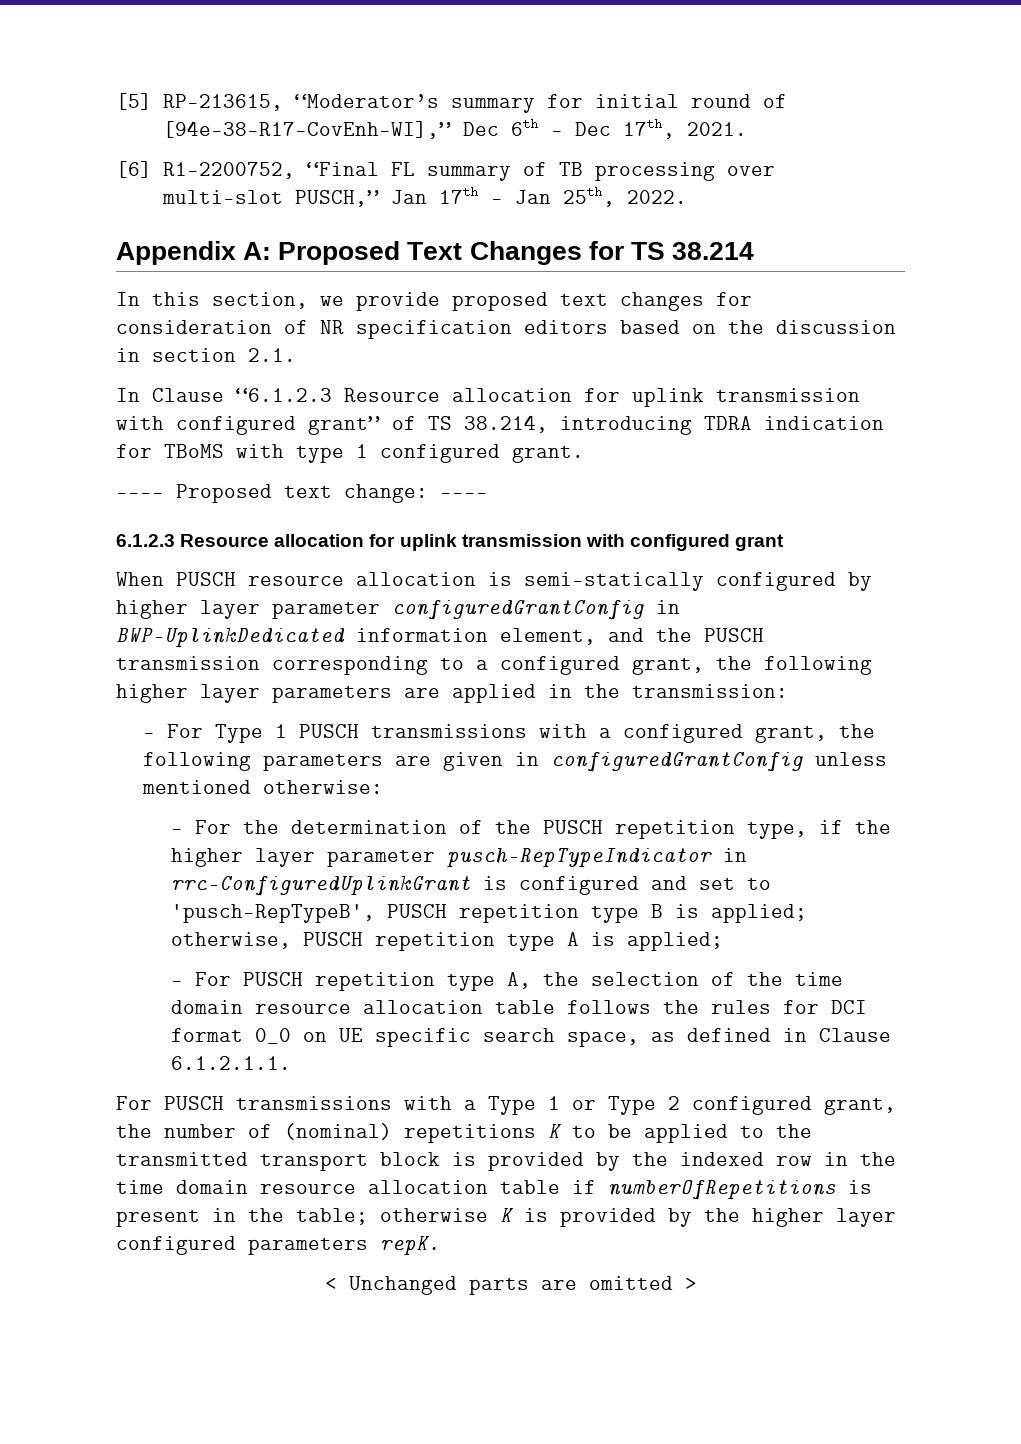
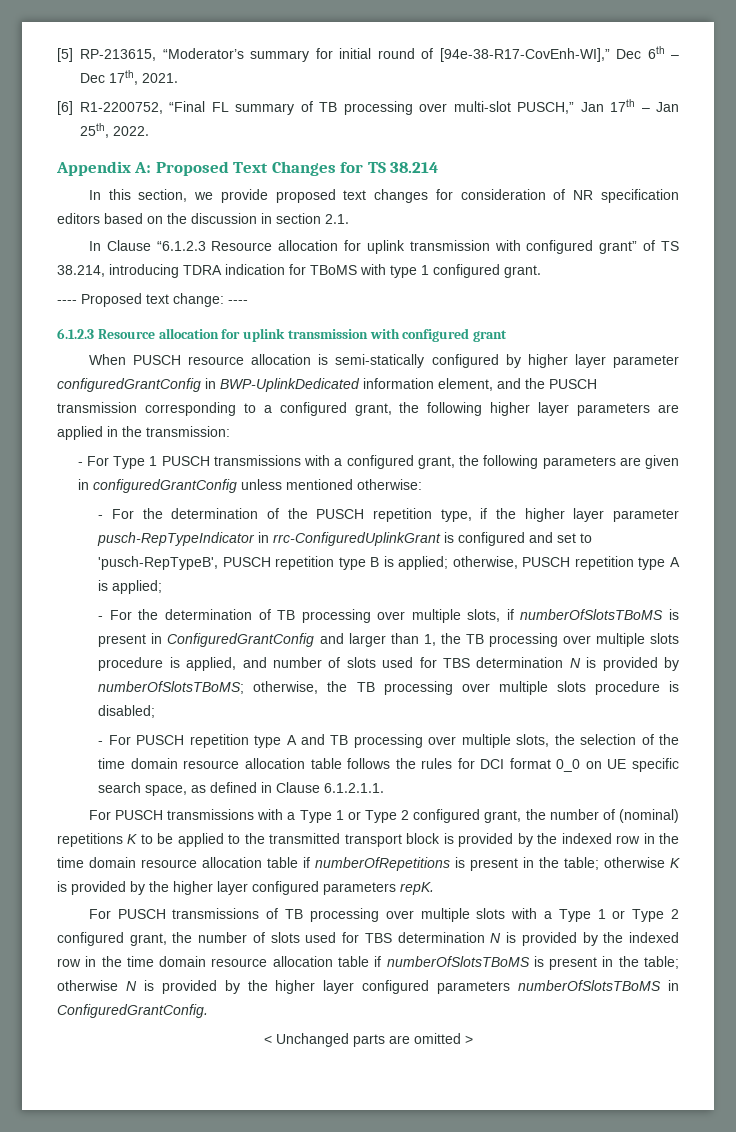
+ - For the determination of TB processing over multiple slots, if numberOfSlotsTBoMS is present in ConfiguredGrantConfig and larger than 1, the TB processing over multiple slots procedure is applied, and number of slots used for TBS determination N is provided by numberOfSlotsTBoMS; otherwise, the TB processing over multiple slots procedure is disabled;
- - For PUSCH repetition type A, the selection of the time domain resource allocation table follows the rules for DCI format 0_0 on UE specific search space, as defined in Clause 6.1.2.1.1.
+ - For PUSCH repetition type A and TB processing over multiple slots, the selection of the time domain resource allocation table follows the rules for DCI format 0_0 on UE specific search space, as defined in Clause 6.1.2.1.1.
+ For PUSCH transmissions of TB processing over multiple slots with a Type 1 or Type 2 configured grant, the number of slots used for TBS determination N is provided by the indexed row in the time domain resource allocation table if numberOfSlotsTBoMS is present in the table; otherwise N is provided by the higher layer configured parameters numberOfSlotsTBoMS in ConfiguredGrantConfig.

